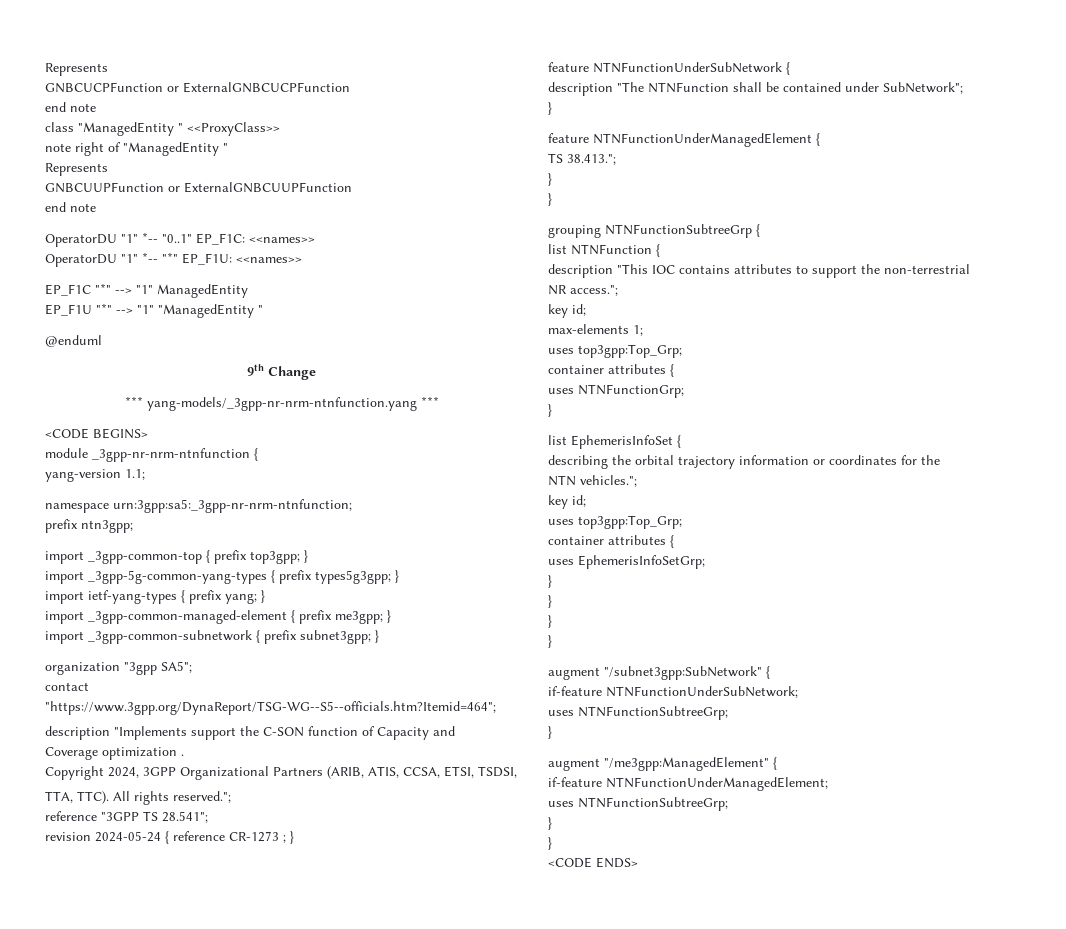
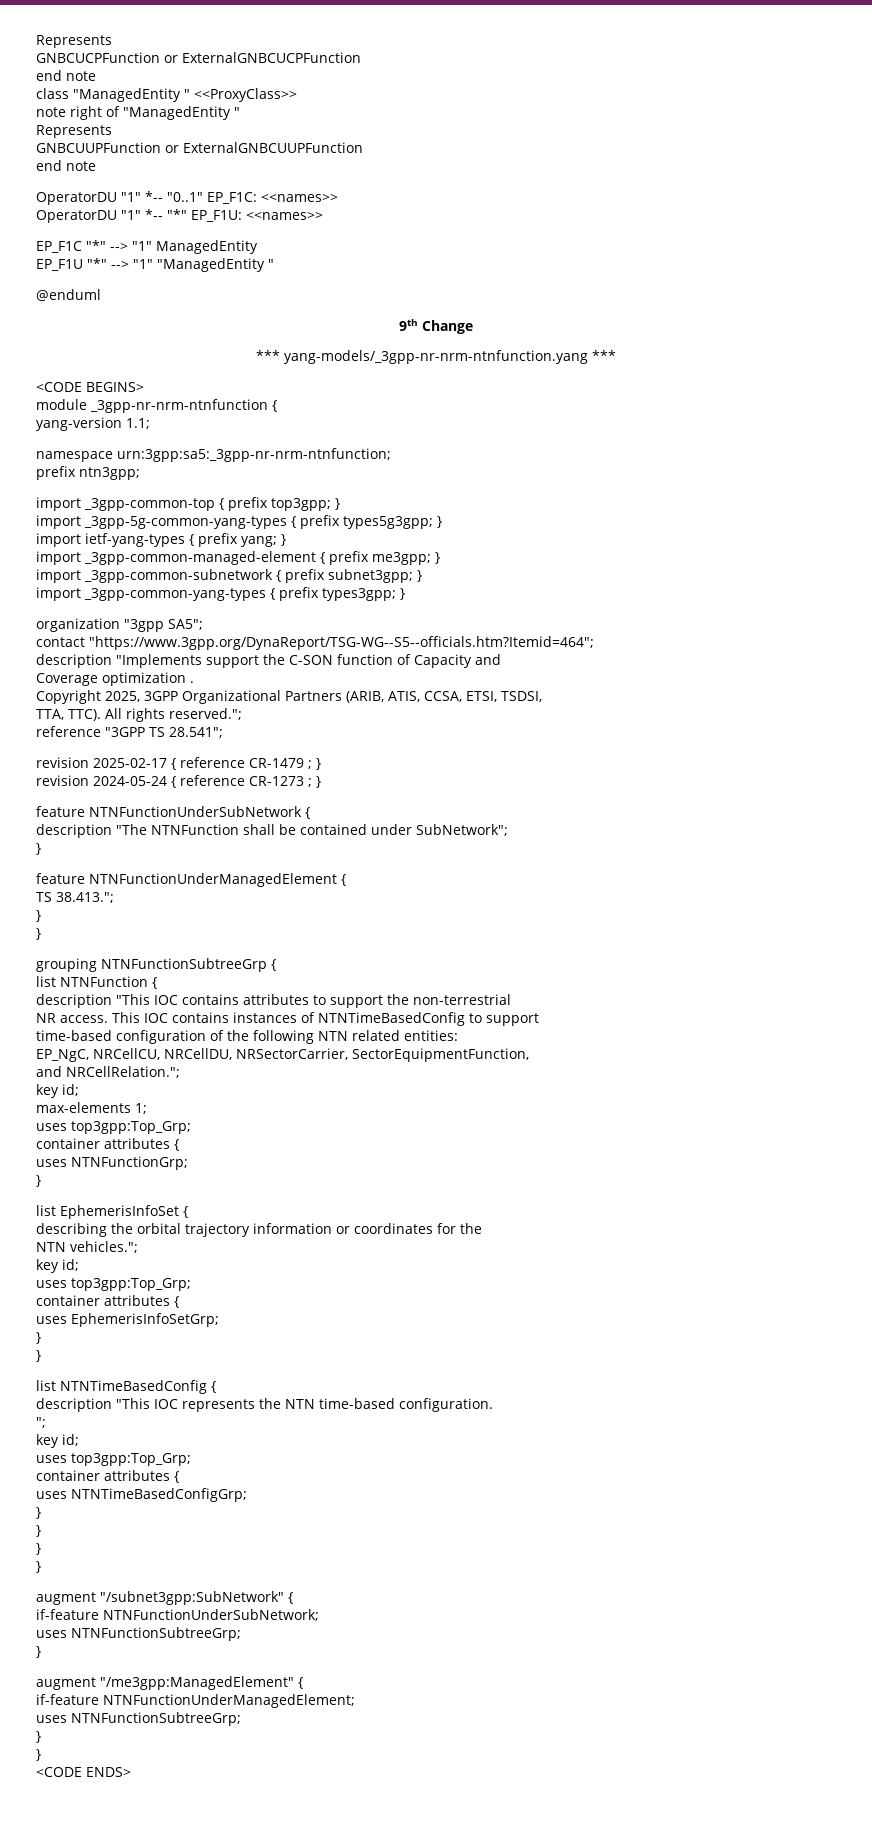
+ import _3gpp-common-yang-types { prefix types3gpp; }
- Copyright 2024, 3GPP Organizational Partners (ARIB, ATIS, CCSA, ETSI, TSDSI,
+ Copyright 2025, 3GPP Organizational Partners (ARIB, ATIS, CCSA, ETSI, TSDSI,
+ revision 2025-02-17 { reference CR-1479 ; }
- NR access.";
+ NR access. This IOC contains instances of NTNTimeBasedConfig to support
+ time-based configuration of the following NTN related entities:
+ EP_NgC, NRCellCU, NRCellDU, NRSectorCarrier, SectorEquipmentFunction,
+ and NRCellRelation.";
+ list NTNTimeBasedConfig {
+ description "This IOC represents the NTN time-based configuration.
+ ";
+ key id;
+ uses top3gpp:Top_Grp;
+ container attributes {
+ uses NTNTimeBasedConfigGrp;
+ }
+ }

